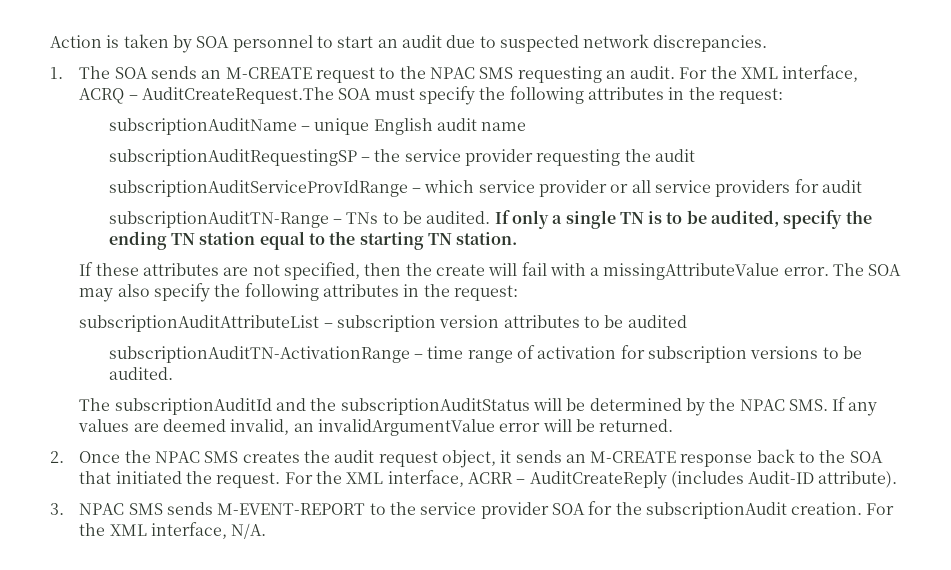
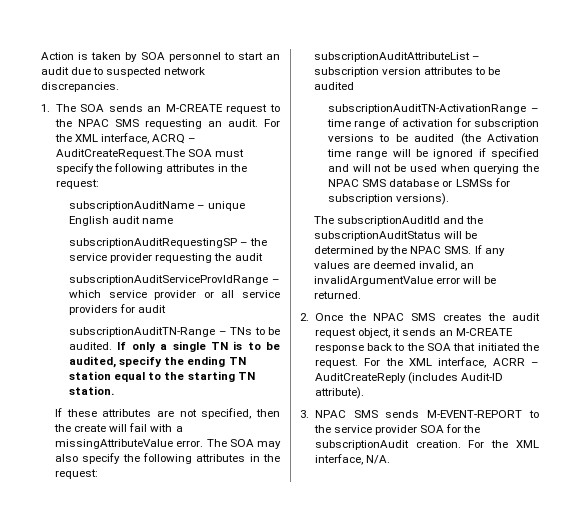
- subscriptionAuditTN-ActivationRange – time range of activation for subscription versions to be audited.
+ subscriptionAuditTN-ActivationRange – time range of activation for subscription versions to be audited (the Activation time range will be ignored if specified and will not be used when querying the NPAC SMS database or LSMSs for subscription versions).

